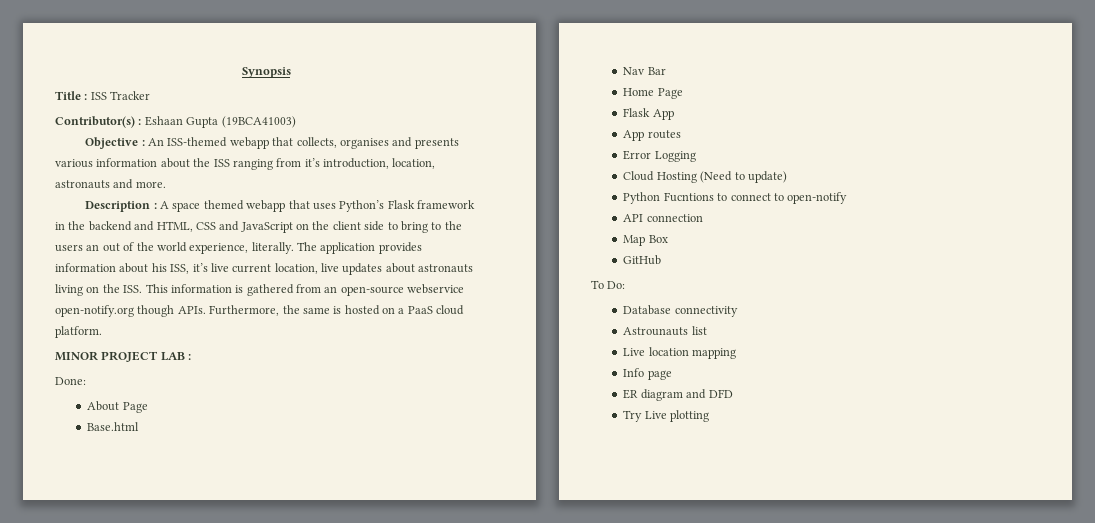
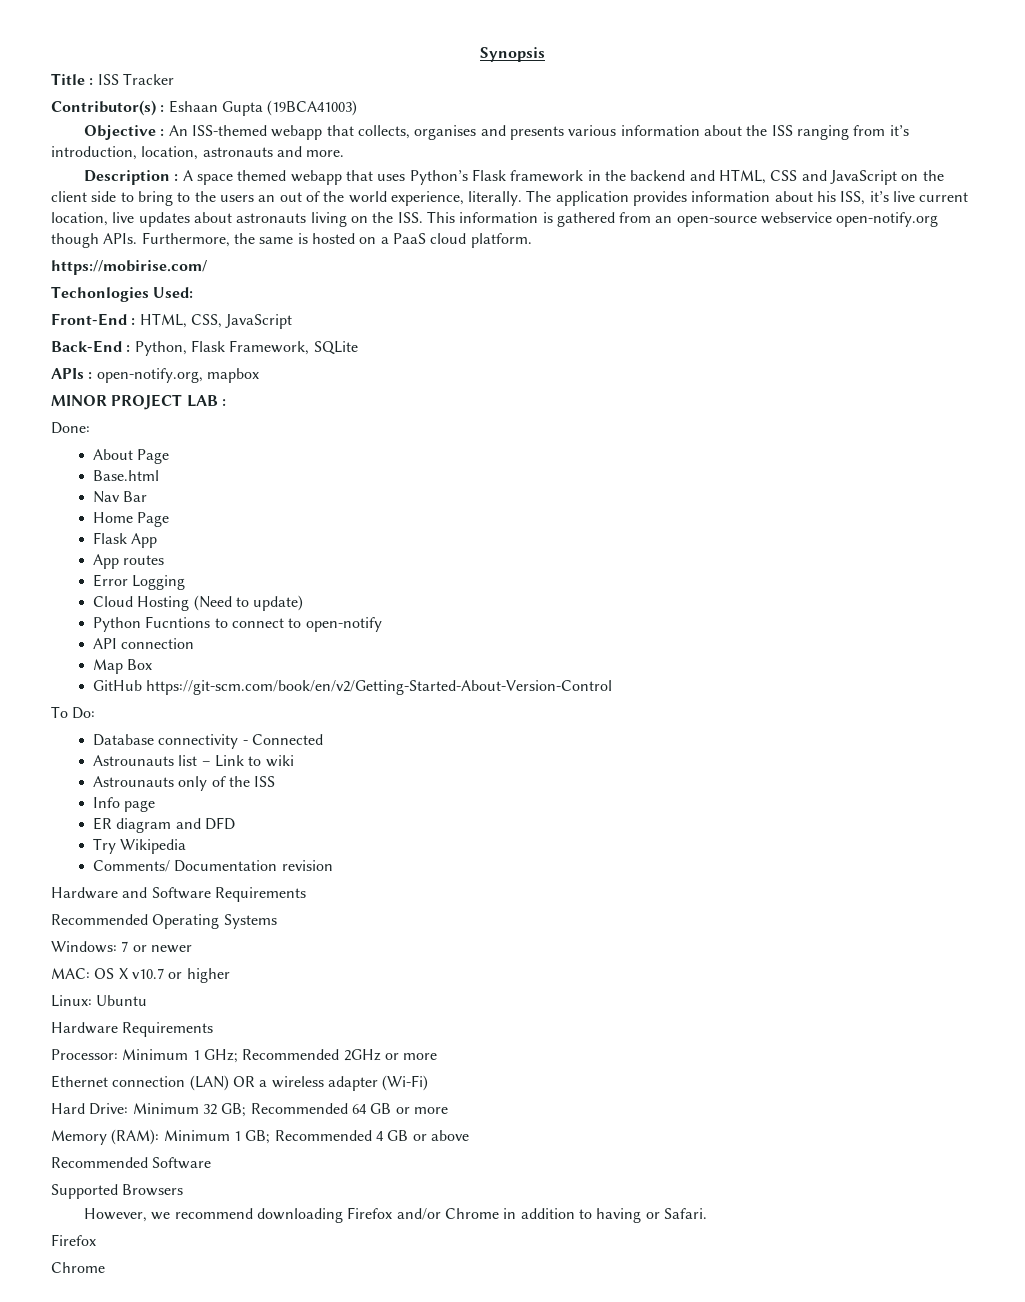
+ https://mobirise.com/
+ Techonlogies Used:
+ Front-End : HTML, CSS, JavaScript
+ Back-End : Python, Flask Framework, SQLite
+ APIs : open-notify.org, mapbox
- GitHub
+ GitHub https://git-scm.com/book/en/v2/Getting-Started-About-Version-Control
- Database connectivity
+ Database connectivity - Connected
- Astrounauts list
- Live location mapping
+ Astrounauts list – Link to wiki
+ Astrounauts only of the ISS
- Try Live plotting
+ Try Wikipedia
+ Comments/ Documentation revision
+ Hardware and Software Requirements
+ Recommended Operating Systems
+ Windows: 7 or newer
+ MAC: OS X v10.7 or higher
+ Linux: Ubuntu
+ Hardware Requirements
+ Processor: Minimum 1 GHz; Recommended 2GHz or more
+ Ethernet connection (LAN) OR a wireless adapter (Wi-Fi)
+ Hard Drive: Minimum 32 GB; Recommended 64 GB or more
+ Memory (RAM): Minimum 1 GB; Recommended 4 GB or above
+ Recommended Software
+ Supported Browsers
+ However, we recommend downloading Firefox and/or Chrome in addition to having or Safari.
+ Firefox
+ Chrome

